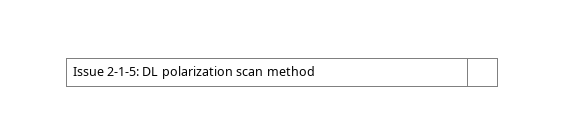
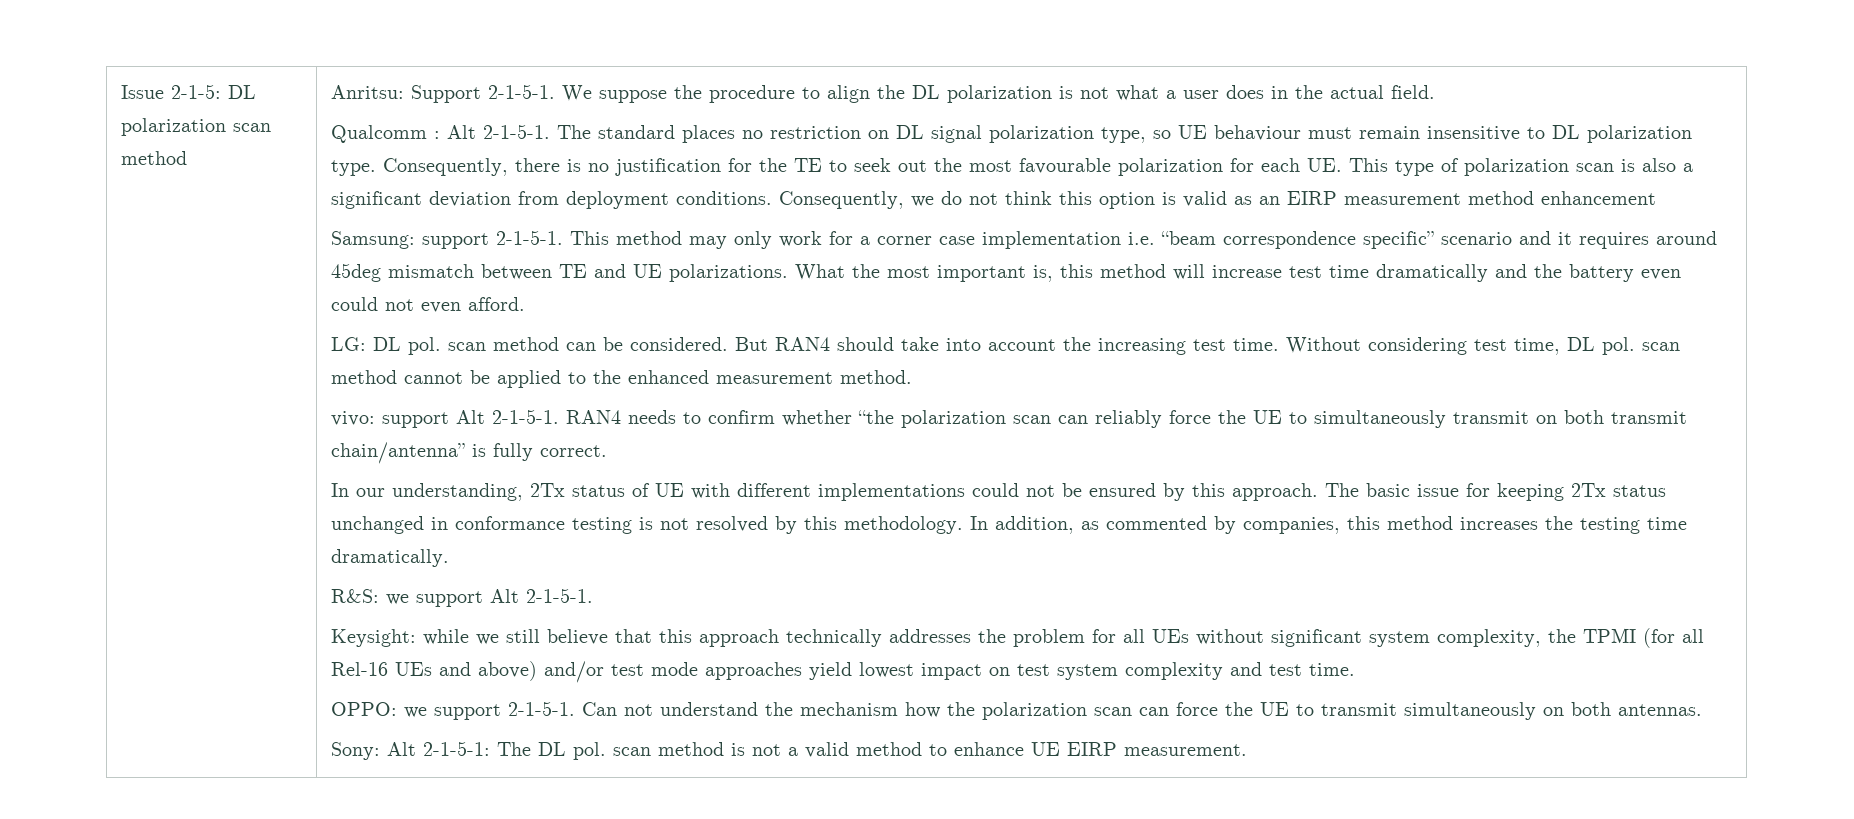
+ Anritsu: Support 2-1-5-1. We suppose the procedure to align the DL polarization is not what a user does in the actual field.
+ Qualcomm : Alt 2-1-5-1. The standard places no restriction on DL signal polarization type, so UE behaviour must remain insensitive to DL polarization type. Consequently, there is no justification for the TE to seek out the most favourable polarization for each UE. This type of polarization scan is also a significant deviation from deployment conditions. Consequently, we do not think this option is valid as an EIRP measurement method enhancement
+ Samsung: support 2-1-5-1. This method may only work for a corner case implementation i.e. “beam correspondence specific” scenario and it requires around 45deg mismatch between TE and UE polarizations. What the most important is, this method will increase test time dramatically and the battery even could not even afford.
+ LG: DL pol. scan method can be considered. But RAN4 should take into account the increasing test time. Without considering test time, DL pol. scan method cannot be applied to the enhanced measurement method.
+ vivo: support Alt 2-1-5-1. RAN4 needs to confirm whether “the polarization scan can reliably force the UE to simultaneously transmit on both transmit chain/antenna” is fully correct.
+ In our understanding, 2Tx status of UE with different implementations could not be ensured by this approach. The basic issue for keeping 2Tx status unchanged in conformance testing is not resolved by this methodology. In addition, as commented by companies, this method increases the testing time dramatically.
+ R&S: we support Alt 2-1-5-1.
+ Keysight: while we still believe that this approach technically addresses the problem for all UEs without significant system complexity, the TPMI (for all Rel-16 UEs and above) and/or test mode approaches yield lowest impact on test system complexity and test time.
+ OPPO: we support 2-1-5-1. Can not understand the mechanism how the polarization scan can force the UE to transmit simultaneously on both antennas.
+ Sony: Alt 2-1-5-1: The DL pol. scan method is not a valid method to enhance UE EIRP measurement.

